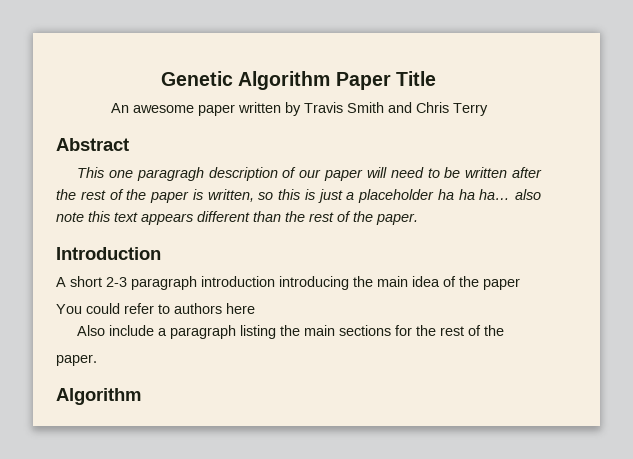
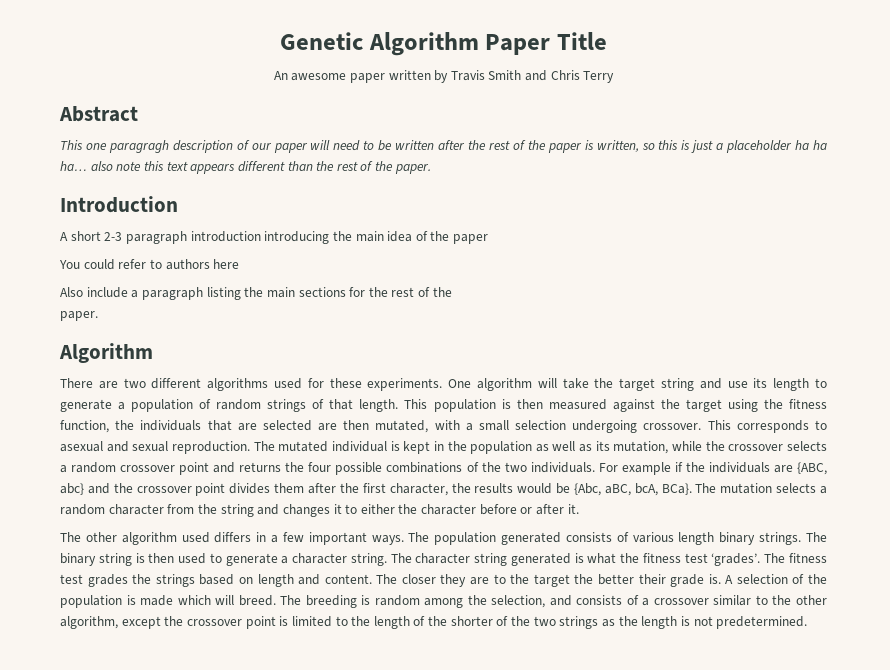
+ There are two different algorithms used for these experiments. One algorithm will take the target string and use its length to generate a population of random strings of that length. This population is then measured against the target using the fitness function, the individuals that are selected are then mutated, with a small selection undergoing crossover. This corresponds to asexual and sexual reproduction. The mutated individual is kept in the population as well as its mutation, while the crossover selects a random crossover point and returns the four possible combinations of the two individuals. For example if the individuals are {ABC, abc} and the crossover point divides them after the first character, the results would be {Abc, aBC, bcA, BCa}. The mutation selects a random character from the string and changes it to either the character before or after it.
+ The other algorithm used differs in a few important ways. The population generated consists of various length binary strings. The binary string is then used to generate a character string. The character string generated is what the fitness test ‘grades’. The fitness test grades the strings based on length and content. The closer they are to the target the better their grade is. A selection of the population is made which will breed. The breeding is random among the selection, and consists of a crossover similar to the other algorithm, except the crossover point is limited to the length of the shorter of the two strings as the length is not predetermined.

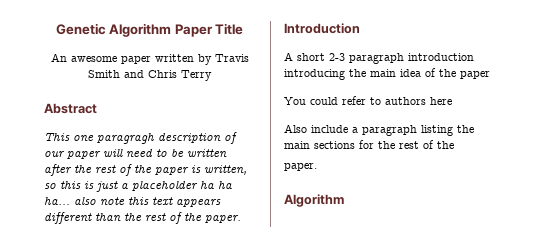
- There are two different algorithms used for these experiments. One algorithm will take the target string and use its length to generate a population of random strings of that length. This population is then measured against the target using the fitness function, the individuals that are selected are then mutated, with a small selection undergoing crossover. This corresponds to asexual and sexual reproduction. The mutated individual is kept in the population as well as its mutation, while the crossover selects a random crossover point and returns the four possible combinations of the two individuals. For example if the individuals are {ABC, abc} and the crossover point divides them after the first character, the results would be {Abc, aBC, bcA, BCa}. The mutation selects a random character from the string and changes it to either the character before or after it.
- The other algorithm used differs in a few important ways. The population generated consists of various length binary strings. The binary string is then used to generate a character string. The character string generated is what the fitness test ‘grades’. The fitness test grades the strings based on length and content. The closer they are to the target the better their grade is. A selection of the population is made which will breed. The breeding is random among the selection, and consists of a crossover similar to the other algorithm, except the crossover point is limited to the length of the shorter of the two strings as the length is not predetermined.

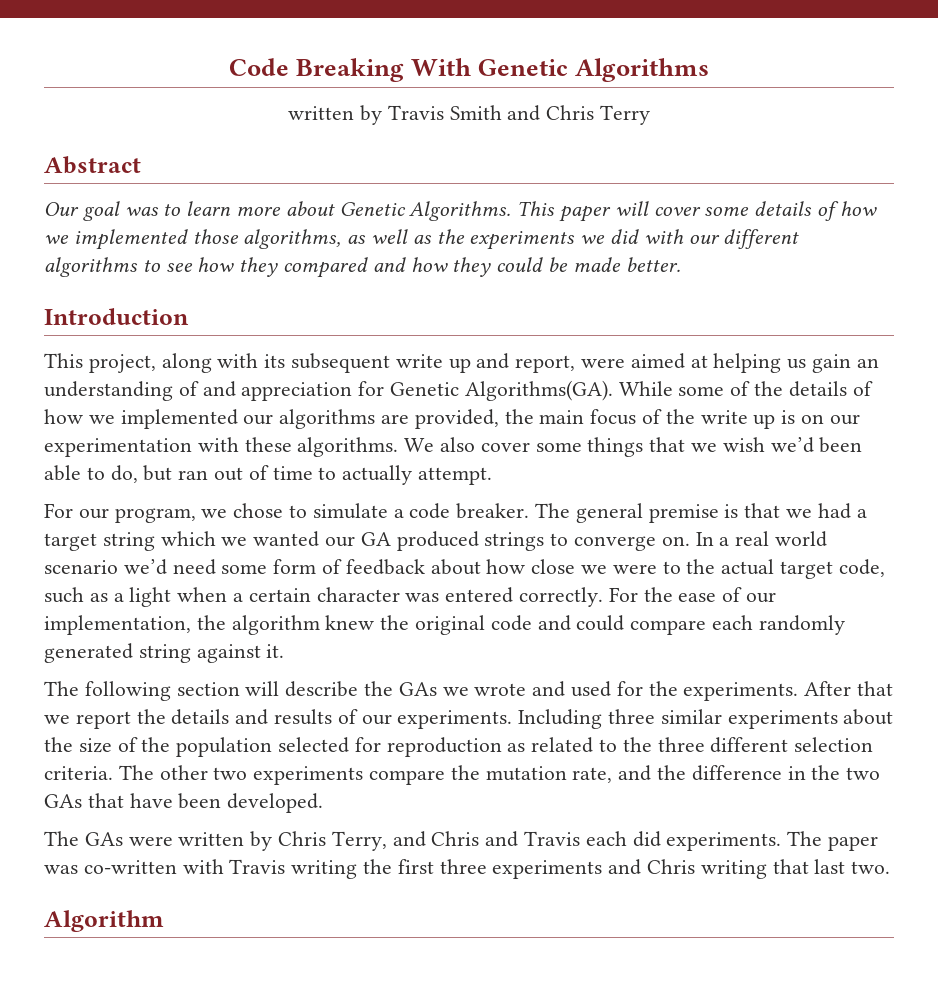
- Genetic Algorithm Paper Title
- An awesome paper written by Travis Smith and Chris Terry
+ Code Breaking With Genetic Algorithms
+ written by Travis Smith and Chris Terry
- This one paragragh description of our paper will need to be written after the rest of the paper is written, so this is just a placeholder ha ha ha… also note this text appears different than the rest of the paper.
+ Our goal was to learn more about Genetic Algorithms. This paper will cover some details of how we implemented those algorithms, as well as the experiments we did with our different algorithms to see how they compared and how they could be made better.
  Introduction
- A short 2-3 paragraph introduction introducing the main idea of the paper
- You could refer to authors here
- Also include a paragraph listing the main sections for the rest of the
- paper.
+ This project, along with its subsequent write up and report, were aimed at helping us gain an understanding of and appreciation for Genetic Algorithms(GA). While some of the details of how we implemented our algorithms are provided, the main focus of the write up is on our experimentation with these algorithms. We also cover some things that we wish we’d been able to do, but ran out of time to actually attempt.
+ For our program, we chose to simulate a code breaker. The general premise is that we had a target string which we wanted our GA produced strings to converge on. In a real world scenario we’d need some form of feedback about how close we were to the actual target code, such as a light when a certain character was entered correctly. For the ease of our implementation, the algorithm knew the original code and could compare each randomly generated string against it.
+ The following section will describe the GAs we wrote and used for the experiments. After that we report the details and results of our experiments. Including three similar experiments about the size of the population selected for reproduction as related to the three different selection criteria. The other two experiments compare the mutation rate, and the difference in the two GAs that have been developed.
+ The GAs were written by Chris Terry, and Chris and Travis each did experiments. The paper was co-written with Travis writing the first three experiments and Chris writing that last two.

